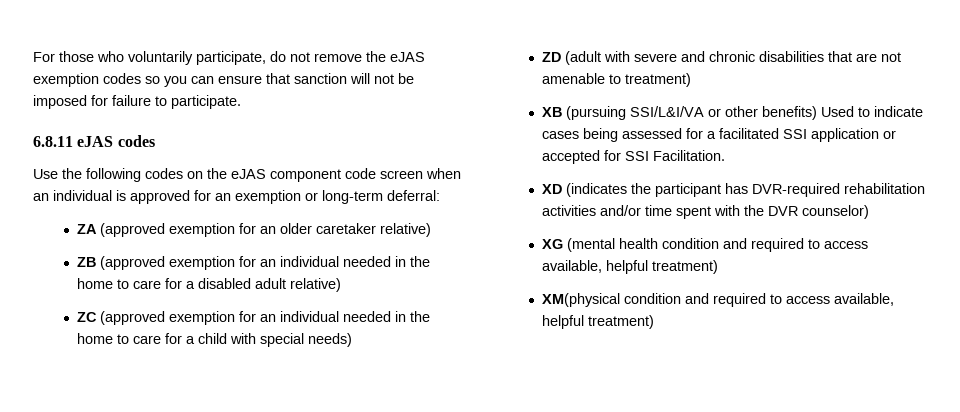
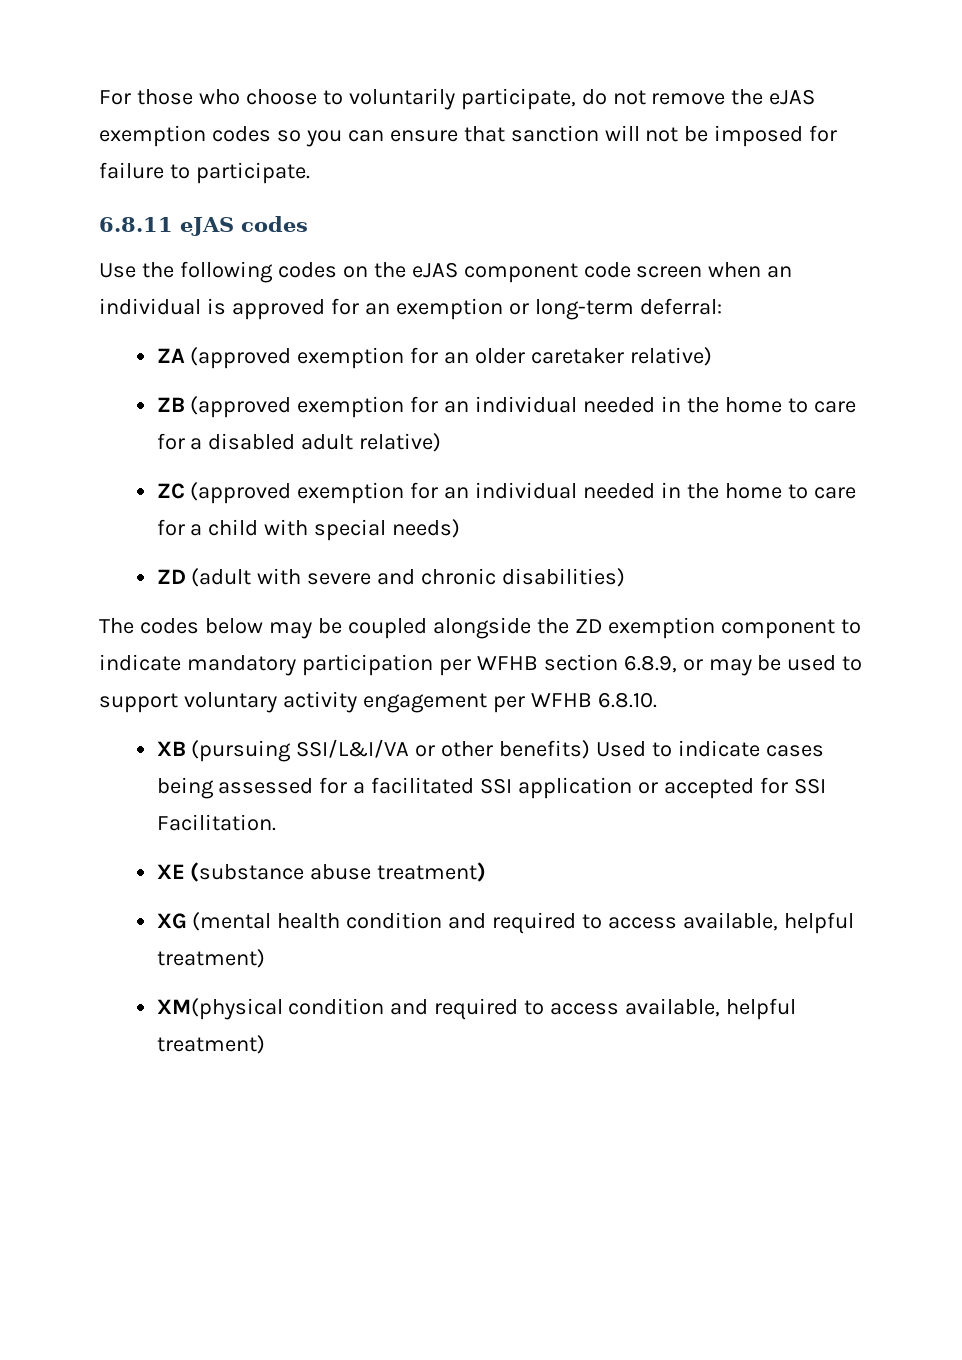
- For those who voluntarily participate, do not remove the eJAS exemption codes so you can ensure that sanction will not be imposed for failure to participate.
+ For those who choose to voluntarily participate, do not remove the eJAS exemption codes so you can ensure that sanction will not be imposed for failure to participate.
- ZD (adult with severe and chronic disabilities that are not amenable to treatment)
+ ZD (adult with severe and chronic disabilities)
+ The codes below may be coupled alongside the ZD exemption component to indicate mandatory participation per WFHB section 6.8.9, or may be used to support voluntary activity engagement per WFHB 6.8.10.
- XD (indicates the participant has DVR-required rehabilitation activities and/or time spent with the DVR counselor)
+ XE (substance abuse treatment)

